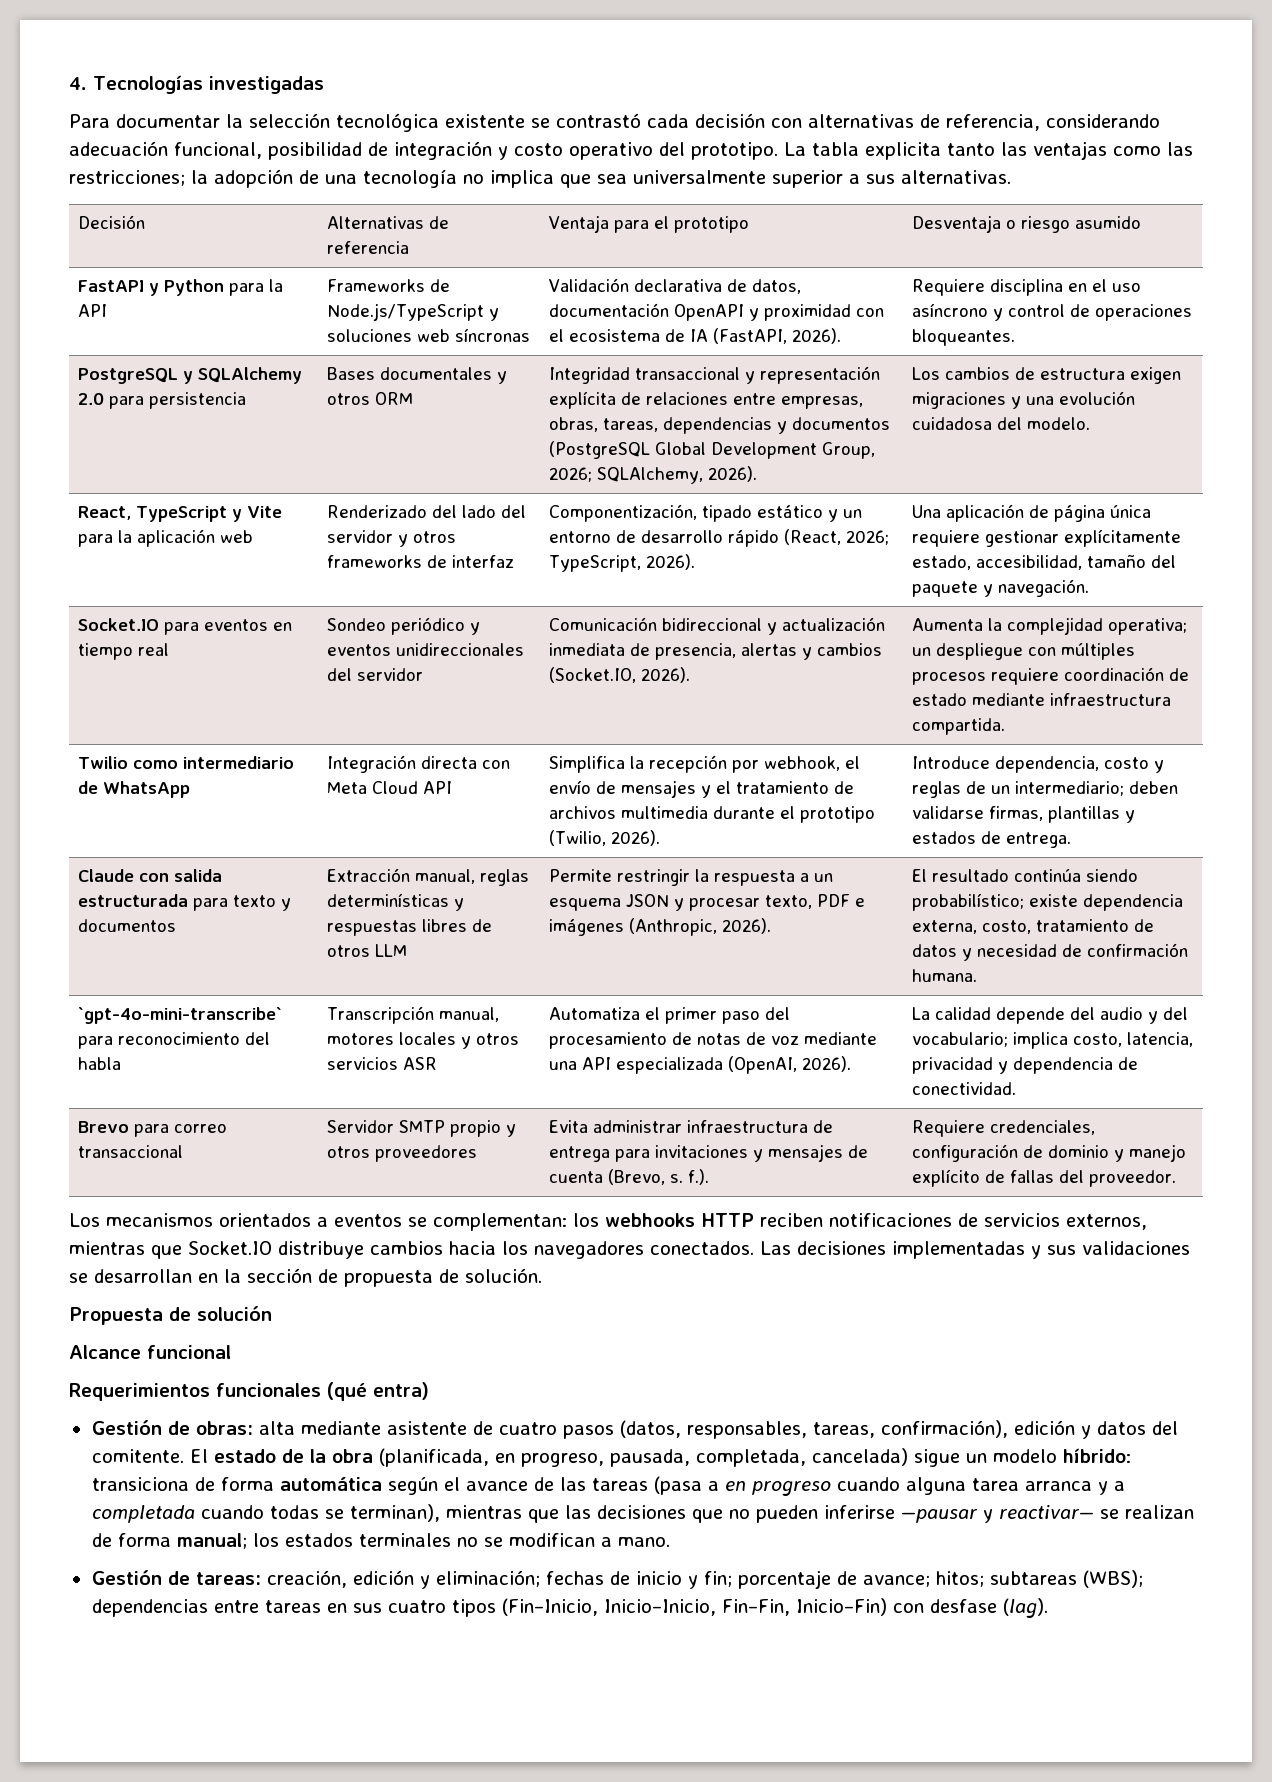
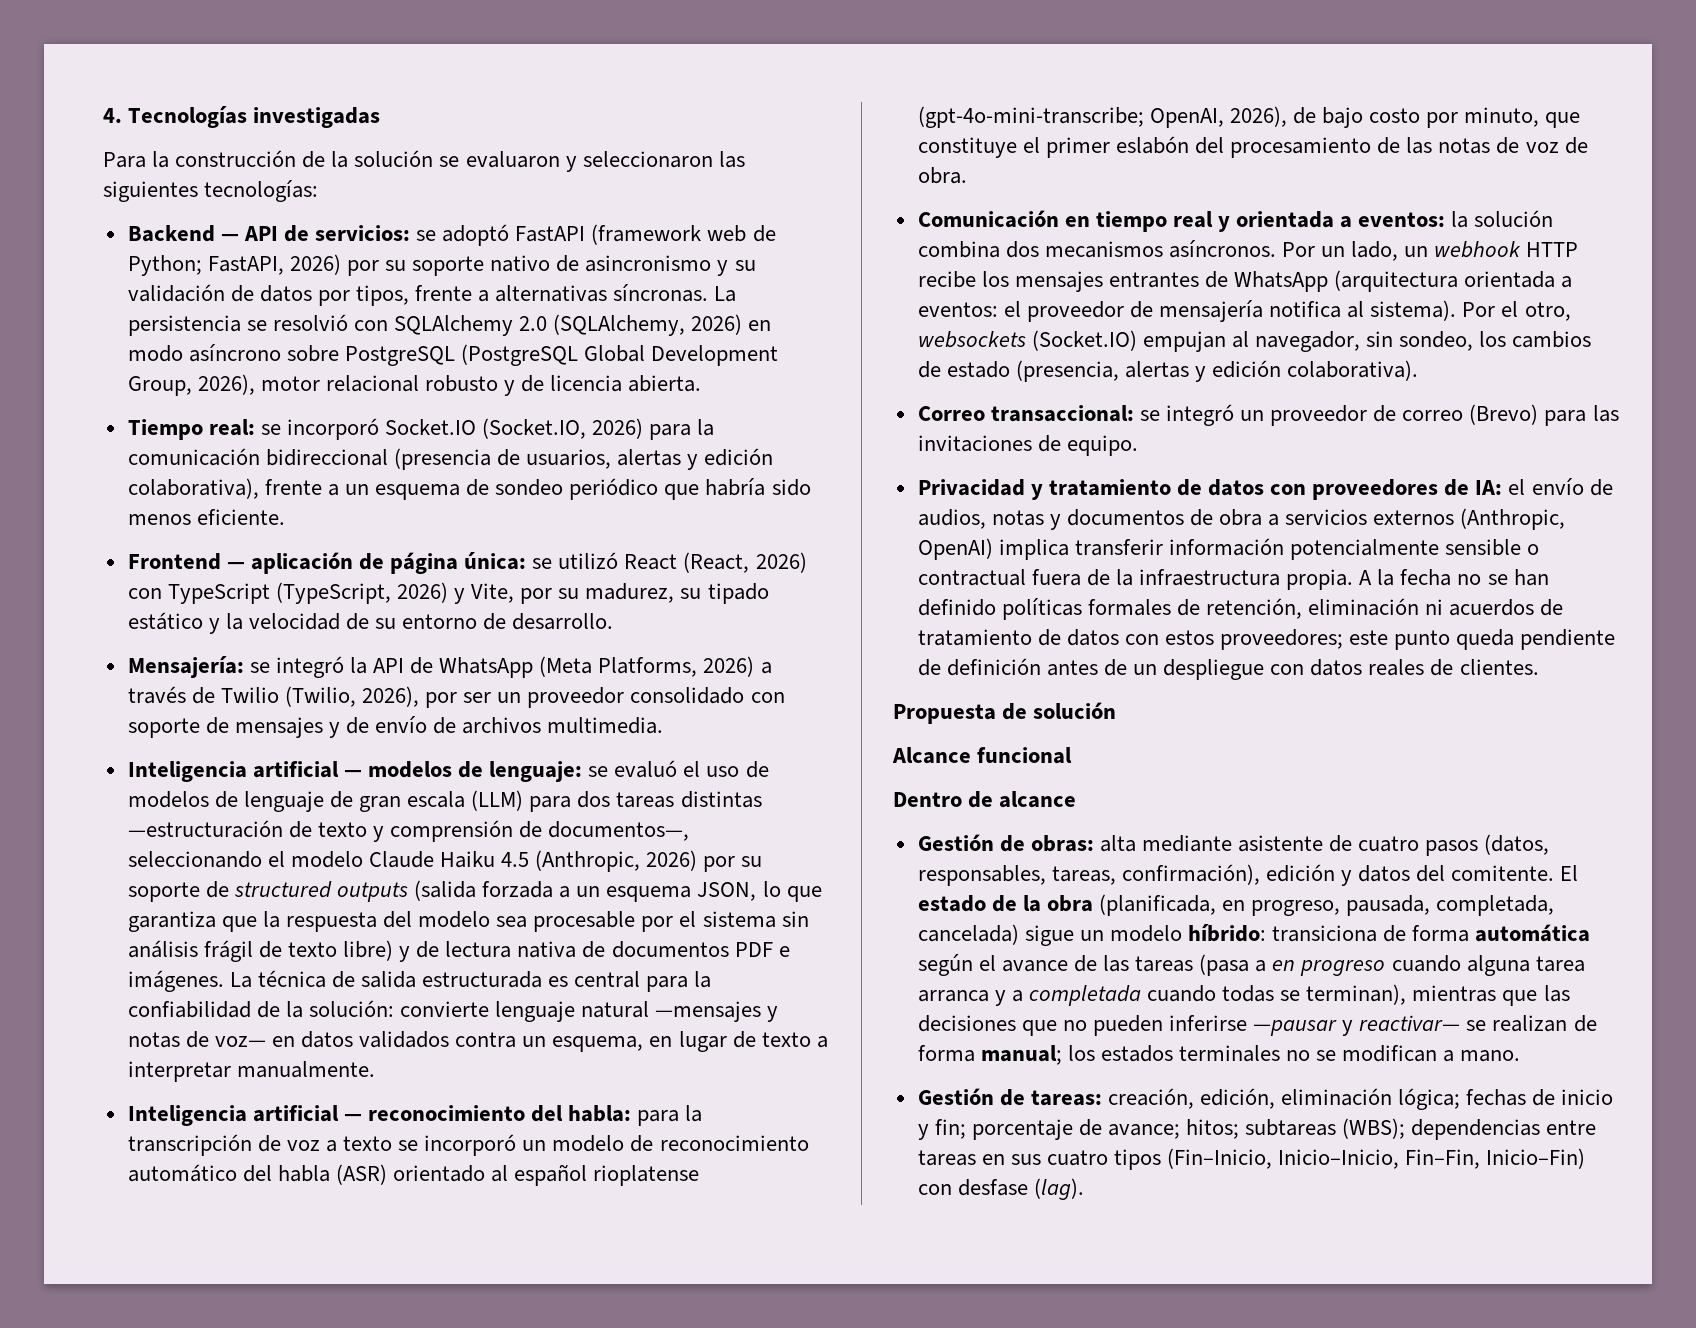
- Para documentar la selección tecnológica existente se contrastó cada decisión con alternativas de referencia, considerando adecuación funcional, posibilidad de integración y costo operativo del prototipo. La tabla explicita tanto las ventajas como las restricciones; la adopción de una tecnología no implica que sea universalmente superior a sus alternativas.
- Decisión | Alternativas de referencia | Ventaja para el prototipo | Desventaja o riesgo asumido
- FastAPI y Python para la API | Frameworks de Node.js/TypeScript y soluciones web síncronas | Validación declarativa de datos, documentación OpenAPI y proximidad con el ecosistema de IA (FastAPI, 2026). | Requiere disciplina en el uso asíncrono y control de operaciones bloqueantes.
- PostgreSQL y SQLAlchemy 2.0 para persistencia | Bases documentales y otros ORM | Integridad transaccional y representación explícita de relaciones entre empresas, obras, tareas, dependencias y documentos (PostgreSQL Global Development Group, 2026; SQLAlchemy, 2026). | Los cambios de estructura exigen migraciones y una evolución cuidadosa del modelo.
- React, TypeScript y Vite para la aplicación web | Renderizado del lado del servidor y otros frameworks de interfaz | Componentización, tipado estático y un entorno de desarrollo rápido (React, 2026; TypeScript, 2026). | Una aplicación de página única requiere gestionar explícitamente estado, accesibilidad, tamaño del paquete y navegación.
- Socket.IO para eventos en tiempo real | Sondeo periódico y eventos unidireccionales del servidor | Comunicación bidireccional y actualización inmediata de presencia, alertas y cambios (Socket.IO, 2026). | Aumenta la complejidad operativa; un despliegue con múltiples procesos requiere coordinación de estado mediante infraestructura compartida.
- Twilio como intermediario de WhatsApp | Integración directa con Meta Cloud API | Simplifica la recepción por webhook, el envío de mensajes y el tratamiento de archivos multimedia durante el prototipo (Twilio, 2026). | Introduce dependencia, costo y reglas de un intermediario; deben validarse firmas, plantillas y estados de entrega.
- Claude con salida estructurada para texto y documentos | Extracción manual, reglas determinísticas y respuestas libres de otros LLM | Permite restringir la respuesta a un esquema JSON y procesar texto, PDF e imágenes (Anthropic, 2026). | El resultado continúa siendo probabilístico; existe dependencia externa, costo, tratamiento de datos y necesidad de confirmación humana.
- `gpt-4o-mini-transcribe` para reconocimiento del habla | Transcripción manual, motores locales y otros servicios ASR | Automatiza el primer paso del procesamiento de notas de voz mediante una API especializada (OpenAI, 2026). | La calidad depende del audio y del vocabulario; implica costo, latencia, privacidad y dependencia de conectividad.
- Brevo para correo transaccional | Servidor SMTP propio y otros proveedores | Evita administrar infraestructura de entrega para invitaciones y mensajes de cuenta (Brevo, s. f.). | Requiere credenciales, configuración de dominio y manejo explícito de fallas del proveedor.
- Los mecanismos orientados a eventos se complementan: los webhooks HTTP reciben notificaciones de servicios externos, mientras que Socket.IO distribuye cambios hacia los navegadores conectados. Las decisiones implementadas y sus validaciones se desarrollan en la sección de propuesta de solución.
+ Para la construcción de la solución se evaluaron y seleccionaron las siguientes tecnologías:
+ Backend — API de servicios: se adoptó FastAPI (framework web de Python; FastAPI, 2026) por su soporte nativo de asincronismo y su validación de datos por tipos, frente a alternativas síncronas. La persistencia se resolvió con SQLAlchemy 2.0 (SQLAlchemy, 2026) en modo asíncrono sobre PostgreSQL (PostgreSQL Global Development Group, 2026), motor relacional robusto y de licencia abierta.
+ Tiempo real: se incorporó Socket.IO (Socket.IO, 2026) para la comunicación bidireccional (presencia de usuarios, alertas y edición colaborativa), frente a un esquema de sondeo periódico que habría sido menos eficiente.
+ Frontend — aplicación de página única: se utilizó React (React, 2026) con TypeScript (TypeScript, 2026) y Vite, por su madurez, su tipado estático y la velocidad de su entorno de desarrollo.
+ Mensajería: se integró la API de WhatsApp (Meta Platforms, 2026) a través de Twilio (Twilio, 2026), por ser un proveedor consolidado con soporte de mensajes y de envío de archivos multimedia.
+ Inteligencia artificial — modelos de lenguaje: se evaluó el uso de modelos de lenguaje de gran escala (LLM) para dos tareas distintas —estructuración de texto y comprensión de documentos—, seleccionando el modelo Claude Haiku 4.5 (Anthropic, 2026) por su soporte de structured outputs (salida forzada a un esquema JSON, lo que garantiza que la respuesta del modelo sea procesable por el sistema sin análisis frágil de texto libre) y de lectura nativa de documentos PDF e imágenes. La técnica de salida estructurada es central para la confiabilidad de la solución: convierte lenguaje natural —mensajes y notas de voz— en datos validados contra un esquema, en lugar de texto a interpretar manualmente.
+ Inteligencia artificial — reconocimiento del habla: para la transcripción de voz a texto se incorporó un modelo de reconocimiento automático del habla (ASR) orientado al español rioplatense (gpt-4o-mini-transcribe; OpenAI, 2026), de bajo costo por minuto, que constituye el primer eslabón del procesamiento de las notas de voz de obra.
+ Comunicación en tiempo real y orientada a eventos: la solución combina dos mecanismos asíncronos. Por un lado, un webhook HTTP recibe los mensajes entrantes de WhatsApp (arquitectura orientada a eventos: el proveedor de mensajería notifica al sistema). Por el otro, websockets (Socket.IO) empujan al navegador, sin sondeo, los cambios de estado (presencia, alertas y edición colaborativa).
+ Correo transaccional: se integró un proveedor de correo (Brevo) para las invitaciones de equipo.
+ Privacidad y tratamiento de datos con proveedores de IA: el envío de audios, notas y documentos de obra a servicios externos (Anthropic, OpenAI) implica transferir información potencialmente sensible o contractual fuera de la infraestructura propia. A la fecha no se han definido políticas formales de retención, eliminación ni acuerdos de tratamiento de datos con estos proveedores; este punto queda pendiente de definición antes de un despliegue con datos reales de clientes.
- Requerimientos funcionales (qué entra)
+ Dentro de alcance
- Gestión de tareas: creación, edición y eliminación; fechas de inicio y fin; porcentaje de avance; hitos; subtareas (WBS); dependencias entre tareas en sus cuatro tipos (Fin–Inicio, Inicio–Inicio, Fin–Fin, Inicio–Fin) con desfase (lag).
+ Gestión de tareas: creación, edición, eliminación lógica; fechas de inicio y fin; porcentaje de avance; hitos; subtareas (WBS); dependencias entre tareas en sus cuatro tipos (Fin–Inicio, Inicio–Inicio, Fin–Fin, Inicio–Fin) con desfase (lag).

